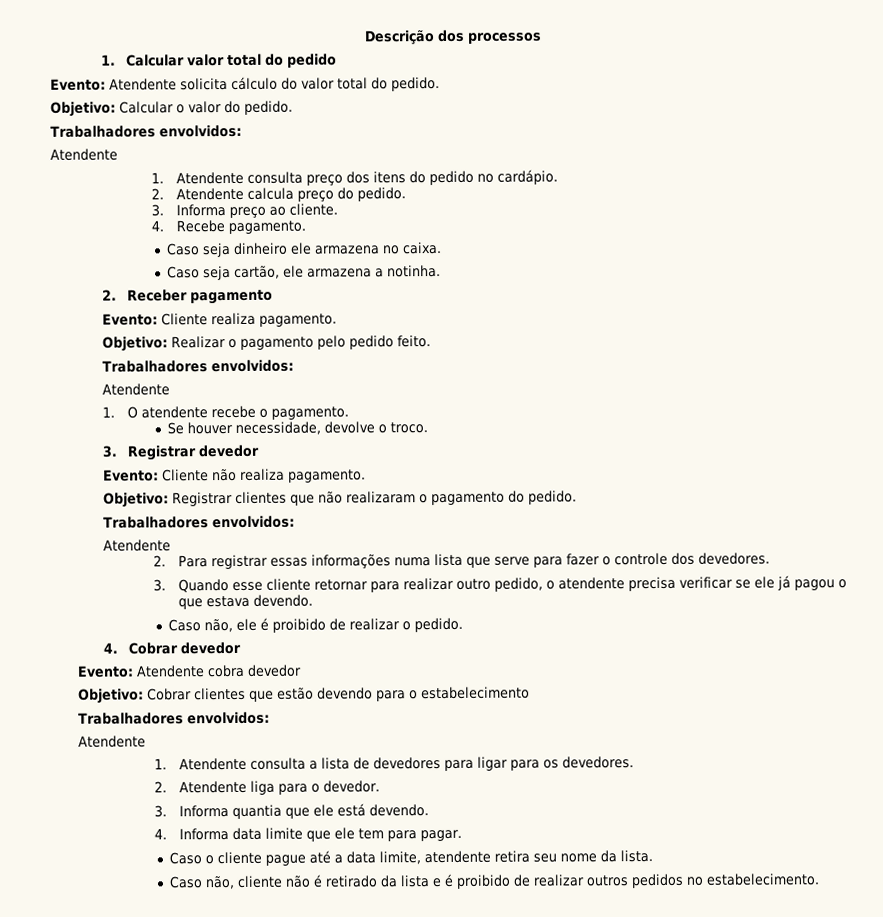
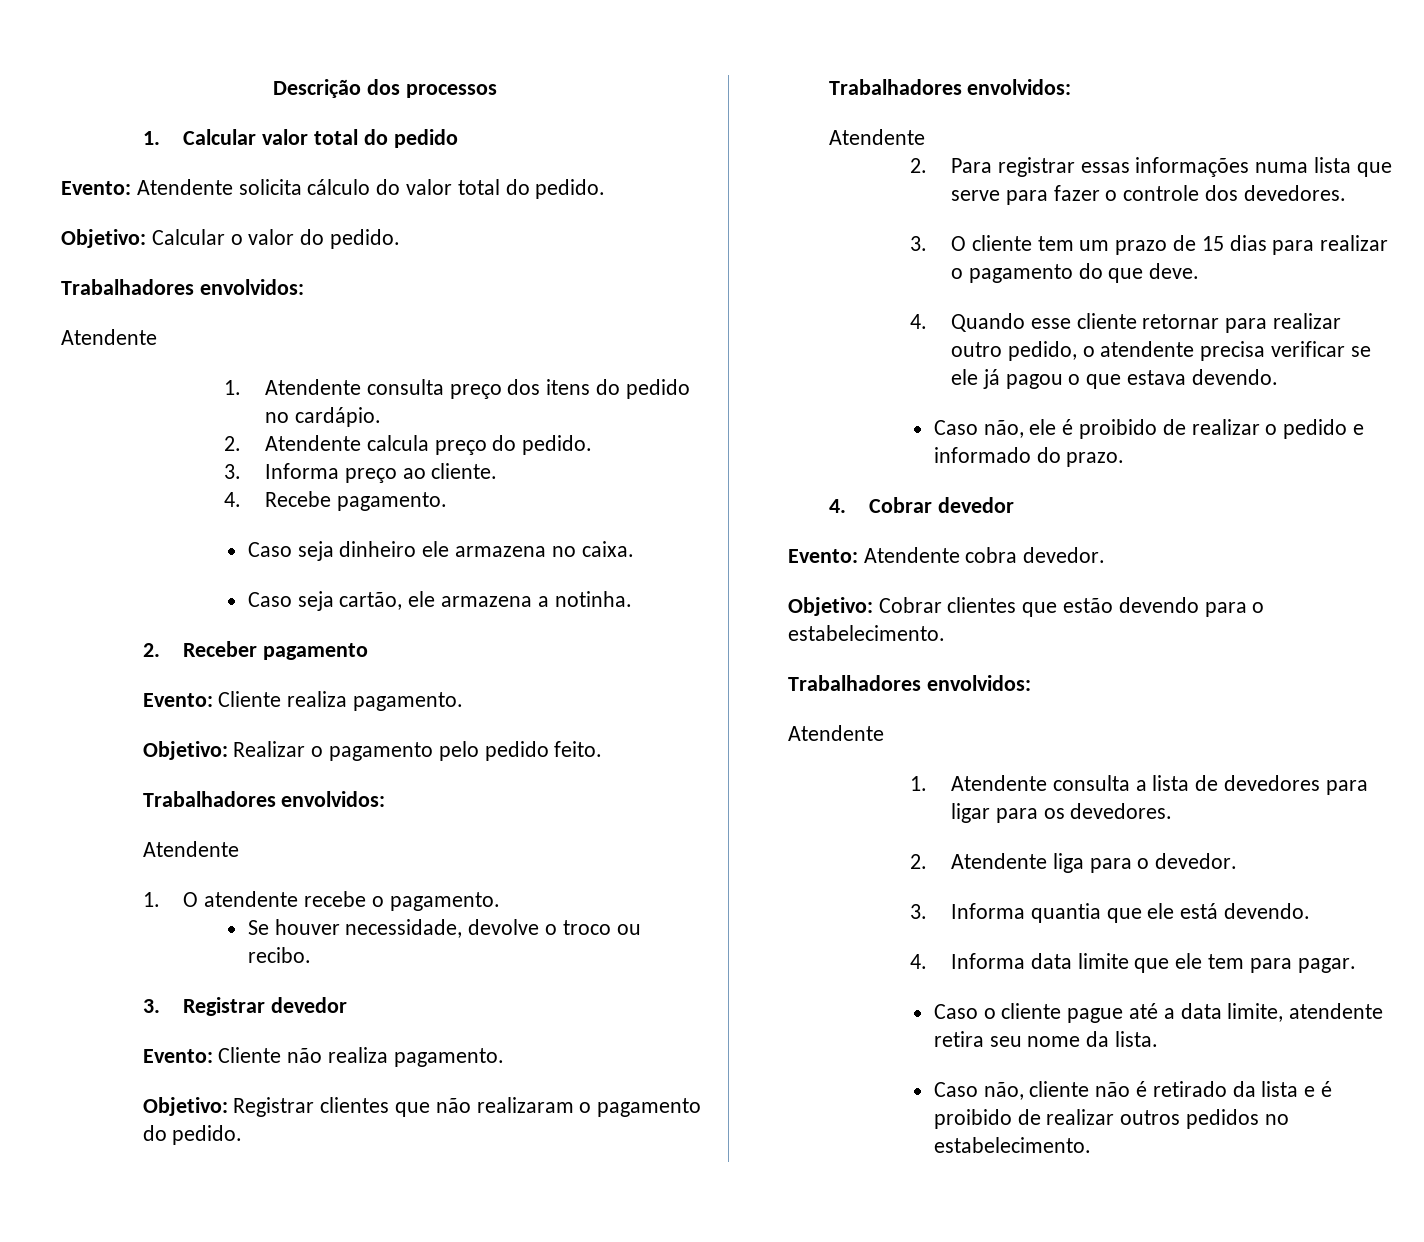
- Se houver necessidade, devolve o troco.
+ Se houver necessidade, devolve o troco ou recibo.
- 3. Quando esse cliente retornar para realizar outro pedido, o atendente precisa verificar se ele já pagou o que estava devendo.
+ 3. O cliente tem um prazo de 15 dias para realizar o pagamento do que deve.
+ 4. Quando esse cliente retornar para realizar outro pedido, o atendente precisa verificar se ele já pagou o que estava devendo.
- Caso não, ele é proibido de realizar o pedido.
+ Caso não, ele é proibido de realizar o pedido e informado do prazo.
- Evento: Atendente cobra devedor
+ Evento: Atendente cobra devedor.
- Objetivo: Cobrar clientes que estão devendo para o estabelecimento
+ Objetivo: Cobrar clientes que estão devendo para o estabelecimento.

